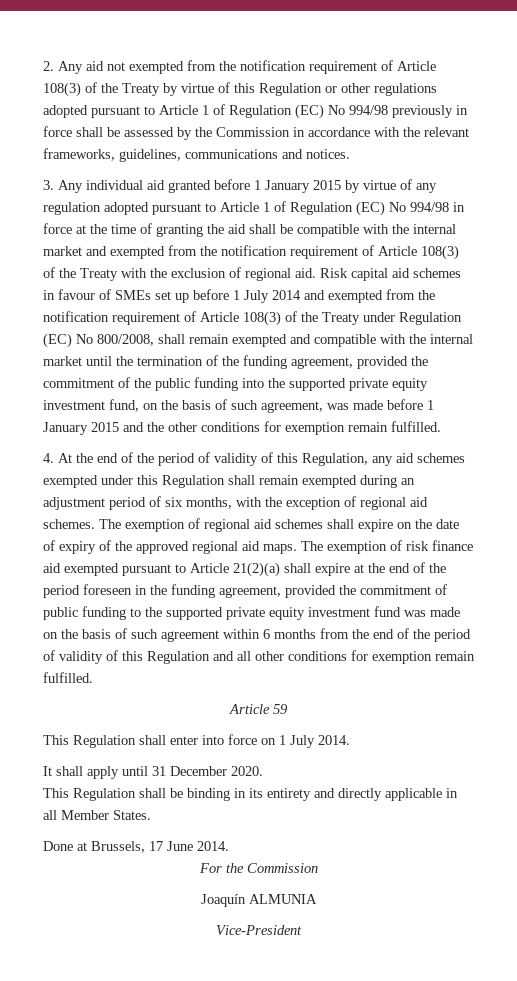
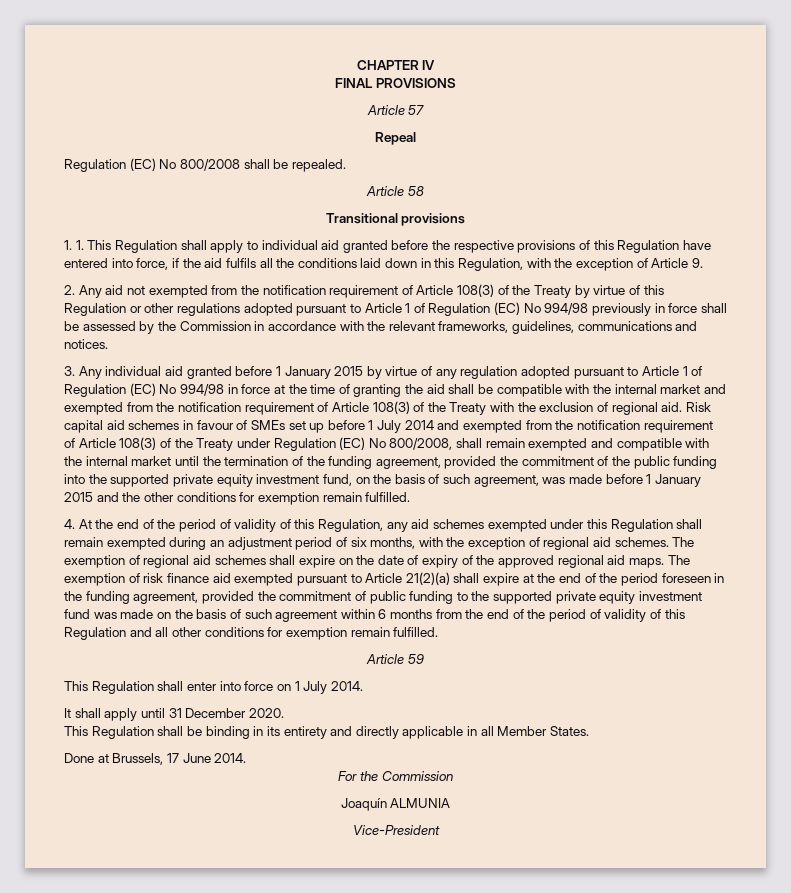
+ CHAPTER IV
+ FINAL PROVISIONS
+ Article 57
+ Repeal
+ Regulation (EC) No 800/2008 shall be repealed.
+ Article 58
+ Transitional provisions
+ 1. 1. This Regulation shall apply to individual aid granted before the respective provisions of this Regulation have entered into force, if the aid fulfils all the conditions laid down in this Regulation, with the exception of Article 9.

